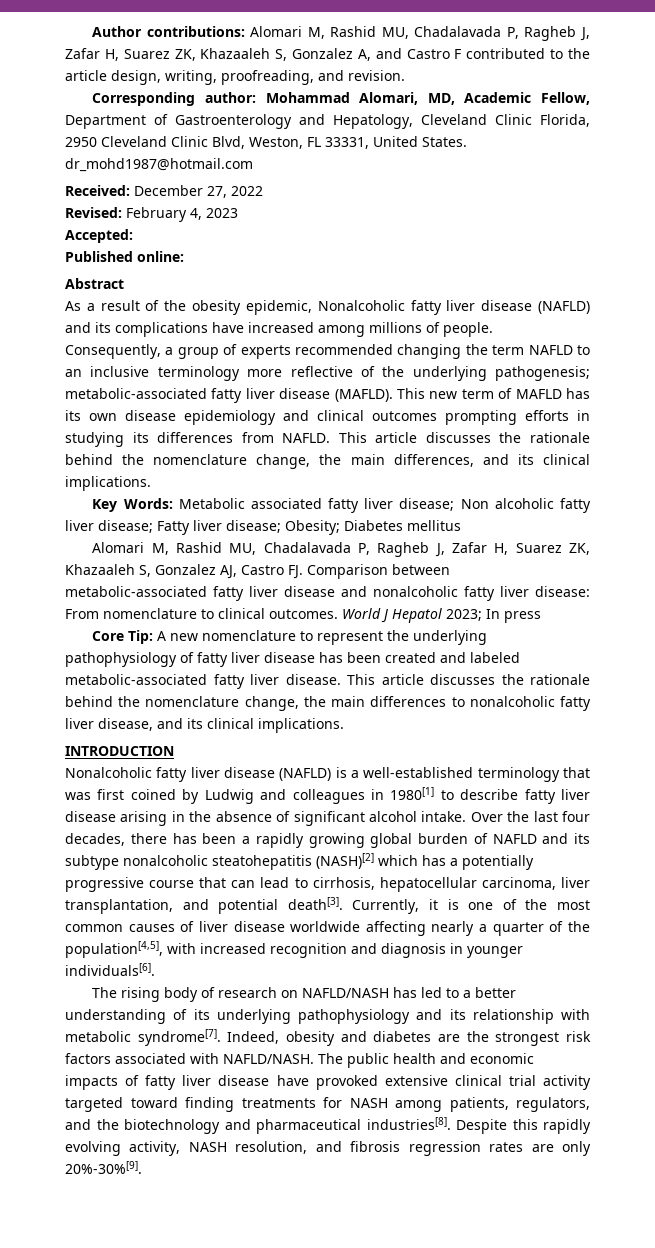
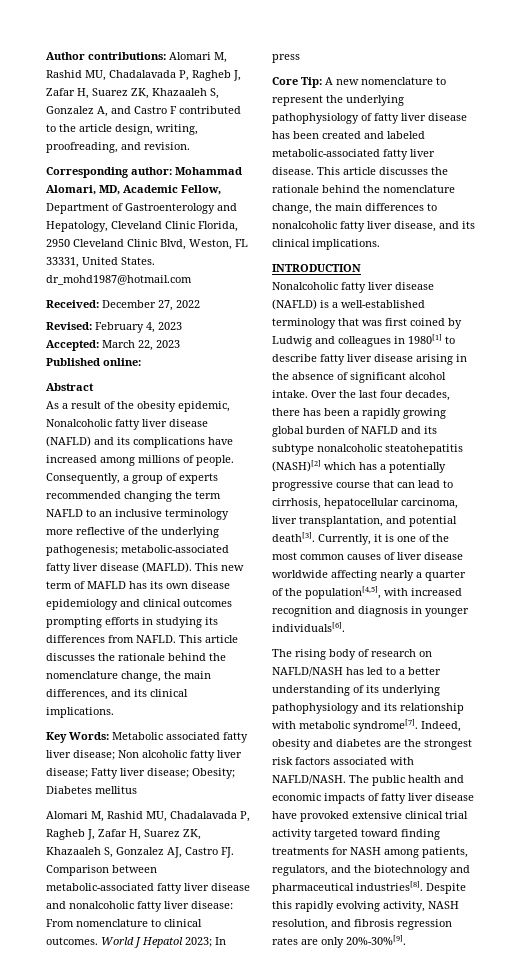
- Accepted:
+ Accepted: March 22, 2023

